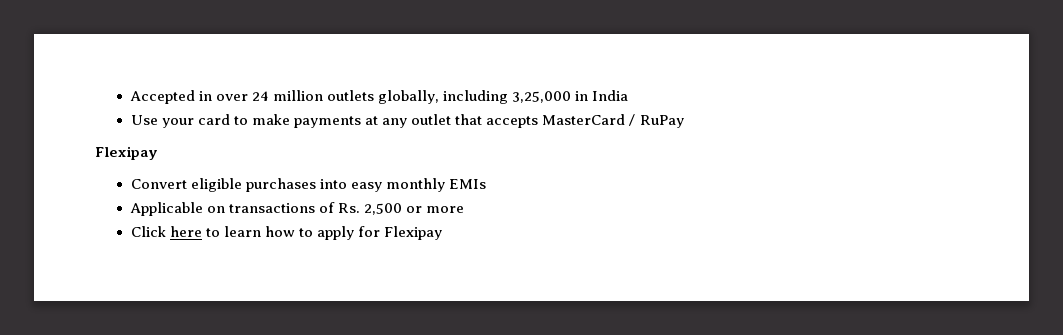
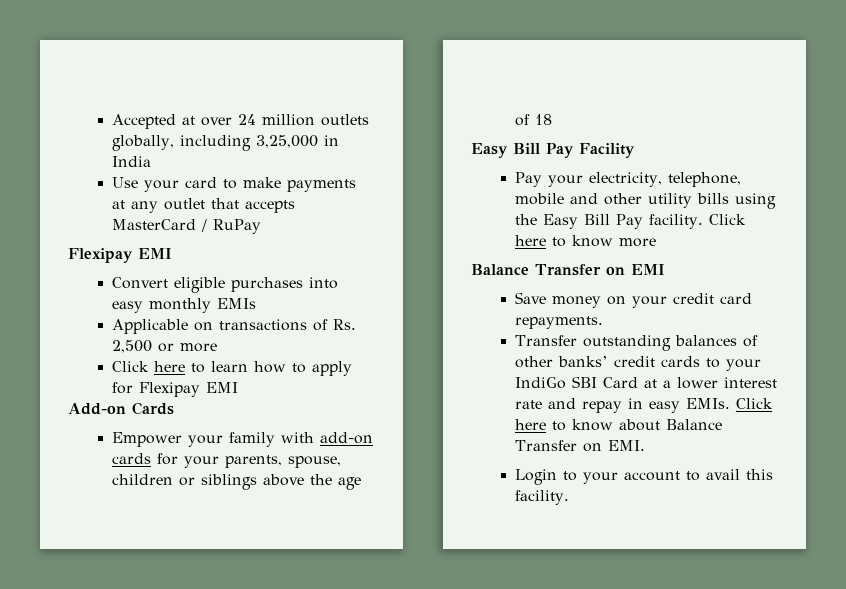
- Accepted in over 24 million outlets globally, including 3,25,000 in India
+ Accepted at over 24 million outlets globally, including 3,25,000 in India
  Use your card to make payments at any outlet that accepts MasterCard / RuPay
- Flexipay
+ Flexipay EMI
- Click here to learn how to apply for Flexipay
+ Click here to learn how to apply for Flexipay EMI
+ Add-on Cards
+ Empower your family with add-on cards for your parents, spouse, children or siblings above the age of 18
+ Easy Bill Pay Facility
+ Pay your electricity, telephone, mobile and other utility bills using the Easy Bill Pay facility. Click here to know more
+ Balance Transfer on EMI
+ Save money on your credit card repayments.
+ Transfer outstanding balances of other banks’ credit cards to your IndiGo SBI Card at a lower interest rate and repay in easy EMIs. Click here to know about Balance Transfer on EMI.
+ Login to your account to avail this facility.

